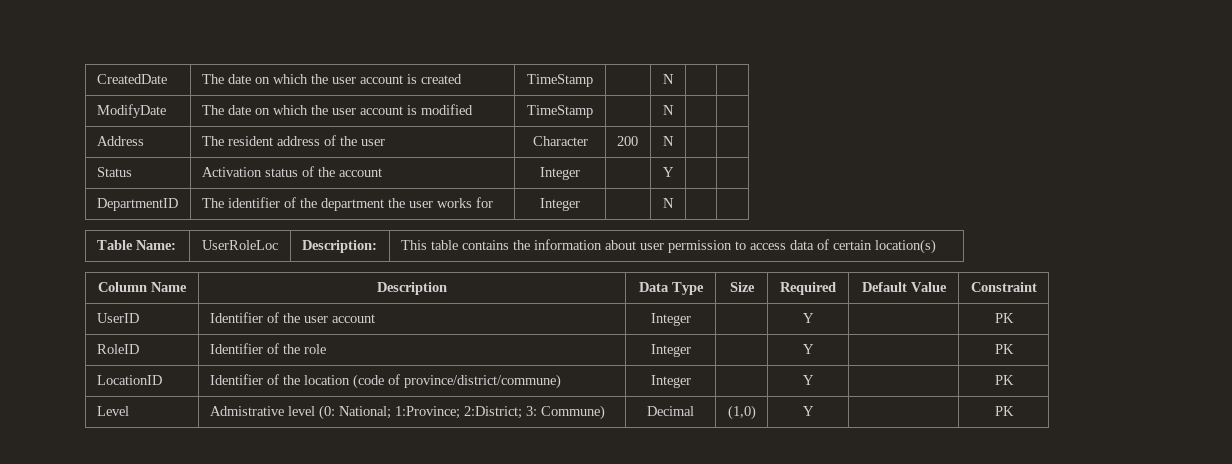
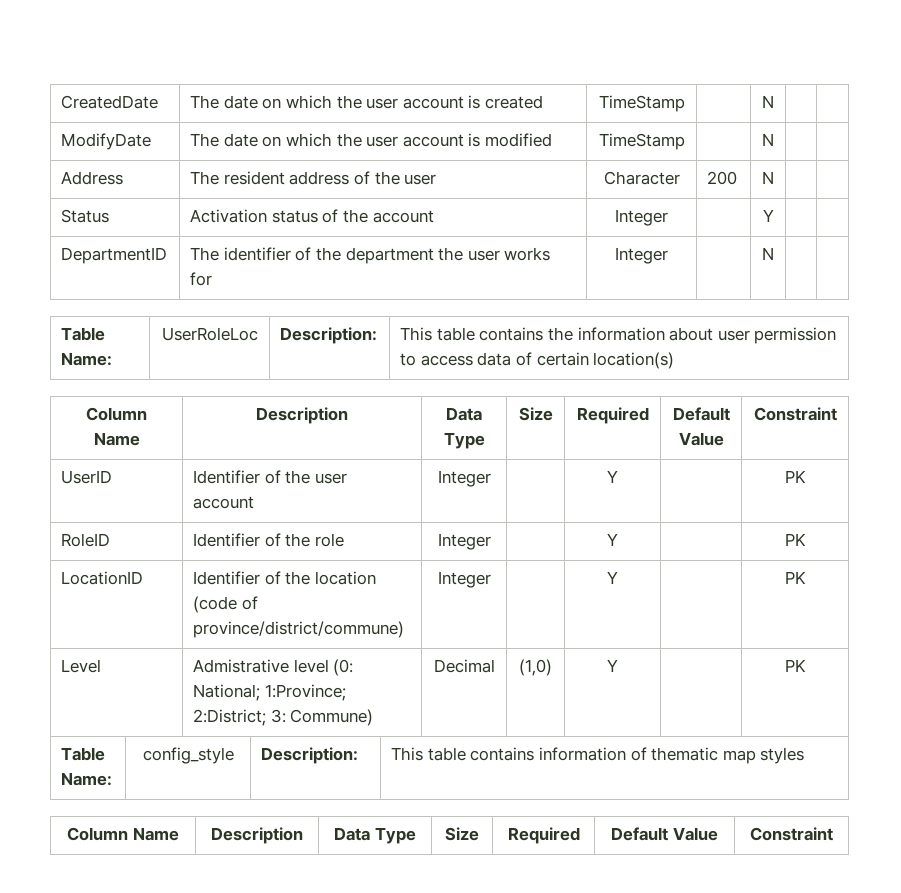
+ Table Name: | config_style | Description: | This table contains information of thematic map styles
+ Column Name | Description | Data Type | Size | Required | Default Value | Constraint

